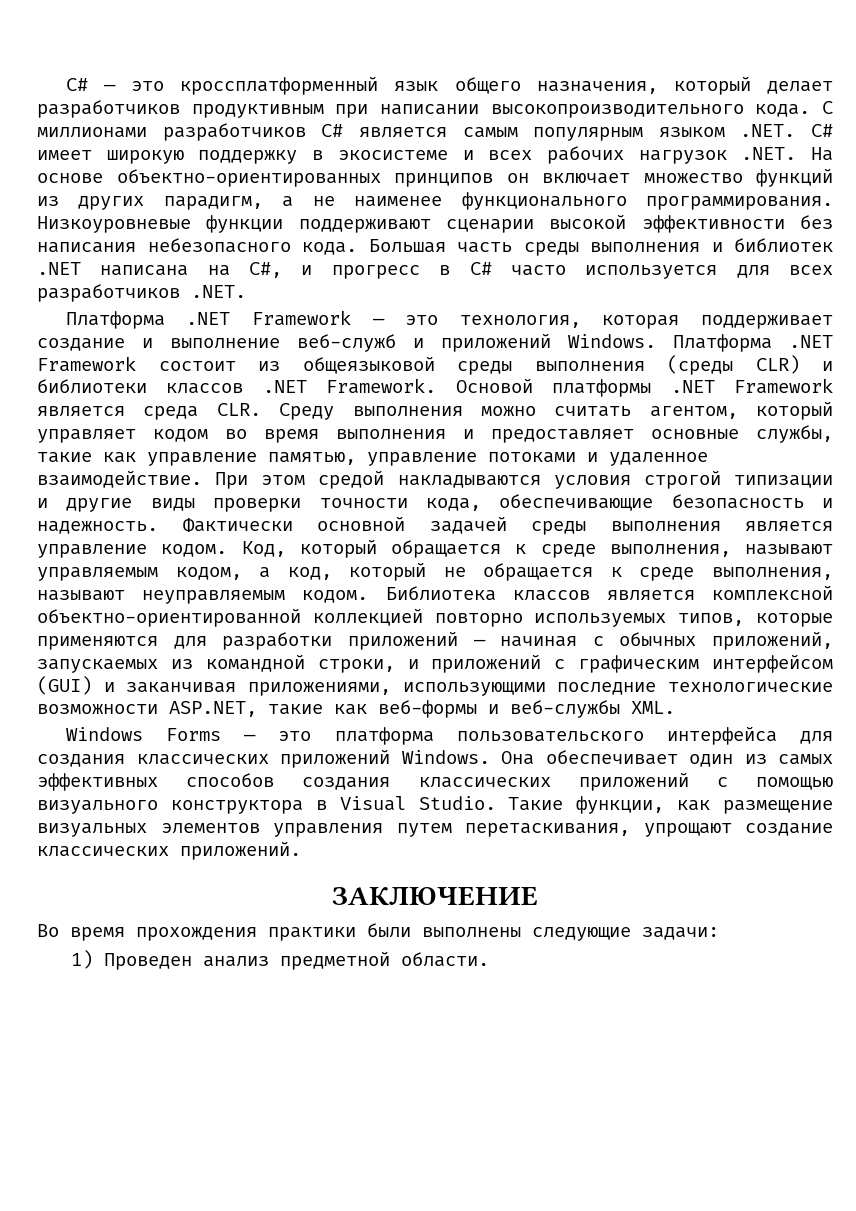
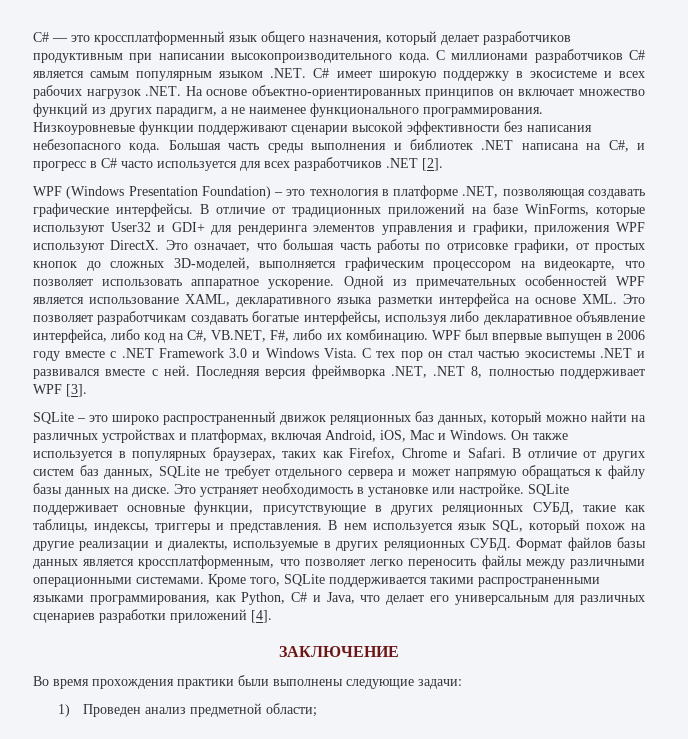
- Большая часть среды выполнения и библиотек .NET написана на C#, и прогресс в C# часто используется для всех разработчиков .NET.
- Платформа .NET Framework — это технология, которая поддерживает создание и выполнение веб-служб и приложений Windows. Платформа .NET Framework состоит из общеязыковой среды выполнения (среды CLR) и библиотеки классов .NET Framework. Основой платформы .NET Framework является среда CLR. Среду выполнения можно считать агентом, который управляет кодом во время выполнения и предоставляет основные службы, такие как управление памятью, управление потоками и удаленное взаимодействие. При этом средой накладываются условия строгой типизации и другие виды проверки точности кода, обеспечивающие безопасность и надежность. Фактически основной задачей среды выполнения является управление кодом. Код, который обращается к среде выполнения, называют управляемым кодом, а код, который не обращается к среде выполнения, называют неуправляемым кодом. Библиотека классов является комплексной объектно-ориентированной коллекцией повторно используемых типов, которые применяются для разработки приложений — начиная с обычных приложений, запускаемых из командной строки, и приложений с графическим интерфейсом (GUI) и заканчивая приложениями, использующими последние технологические возможности ASP.NET, такие как веб-формы и веб-службы XML.
- Windows Forms — это платформа пользовательского интерфейса для создания классических приложений Windows. Она обеспечивает один из самых эффективных способов создания классических приложений с помощью визуального конструктора в Visual Studio. Такие функции, как размещение визуальных элементов управления путем перетаскивания, упрощают создание классических приложений.
+ Большая часть среды выполнения и библиотек .NET написана на C#, и прогресс в C# часто используется для всех разработчиков .NET [2].
+ WPF (Windows Presentation Foundation) – это технология в платформе .NET, позволяющая создавать графические интерфейсы. В отличие от традиционных приложений на базе WinForms, которые используют User32 и GDI+ для рендеринга элементов управления и графики, приложения WPF используют DirectX. Это означает, что большая часть работы по отрисовке графики, от простых кнопок до сложных 3D-моделей, выполняется графическим процессором на видеокарте, что позволяет использовать аппаратное ускорение. Одной из примечательных особенностей WPF является использование XAML, декларативного языка разметки интерфейса на основе XML. Это позволяет разработчикам создавать богатые интерфейсы, используя либо декларативное объявление интерфейса, либо код на C#, VB.NET, F#, либо их комбинацию. WPF был впервые выпущен в 2006 году вместе с .NET Framework 3.0 и Windows Vista. С тех пор он стал частью экосистемы .NET и развивался вместе с ней. Последняя версия фреймворка .NET, .NET 8, полностью поддерживает WPF [3].
+ SQLite – это широко распространенный движок реляционных баз данных, который можно найти на различных устройствах и платформах, включая Android, iOS, Mac и Windows. Он также используется в популярных браузерах, таких как Firefox, Chrome и Safari. В отличие от других систем баз данных, SQLite не требует отдельного сервера и может напрямую обращаться к файлу базы данных на диске. Это устраняет необходимость в установке или настройке. SQLite поддерживает основные функции, присутствующие в других реляционных СУБД, такие как таблицы, индексы, триггеры и представления. В нем используется язык SQL, который похож на другие реализации и диалекты, используемые в других реляционных СУБД. Формат файлов базы данных является кроссплатформенным, что позволяет легко переносить файлы между различными операционными системами. Кроме того, SQLite поддерживается такими распространенными языками программирования, как Python, C# и Java, что делает его универсальным для различных сценариев разработки приложений [4].
- 1) Проведен анализ предметной области.
+ 1) Проведен анализ предметной области;

